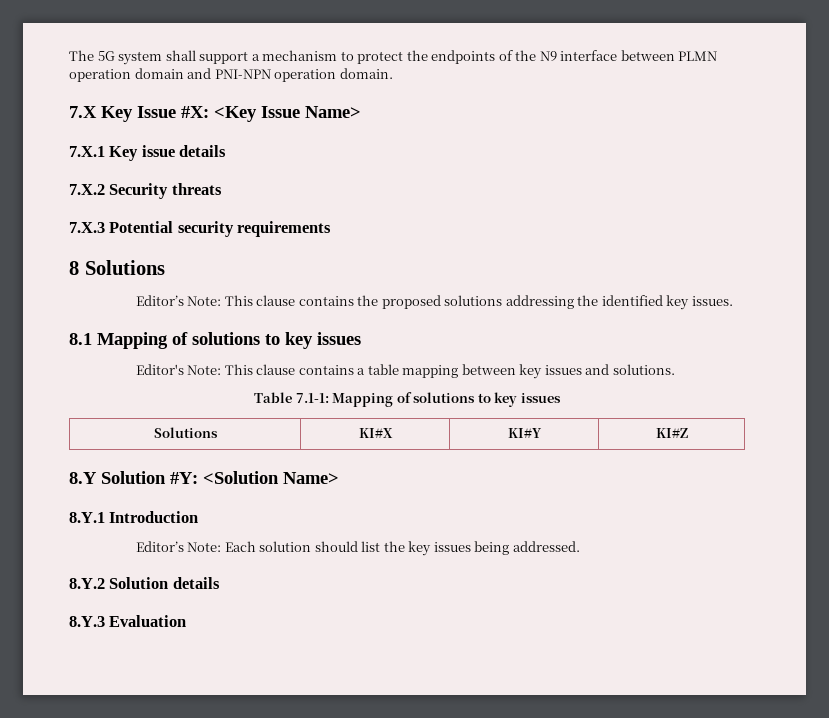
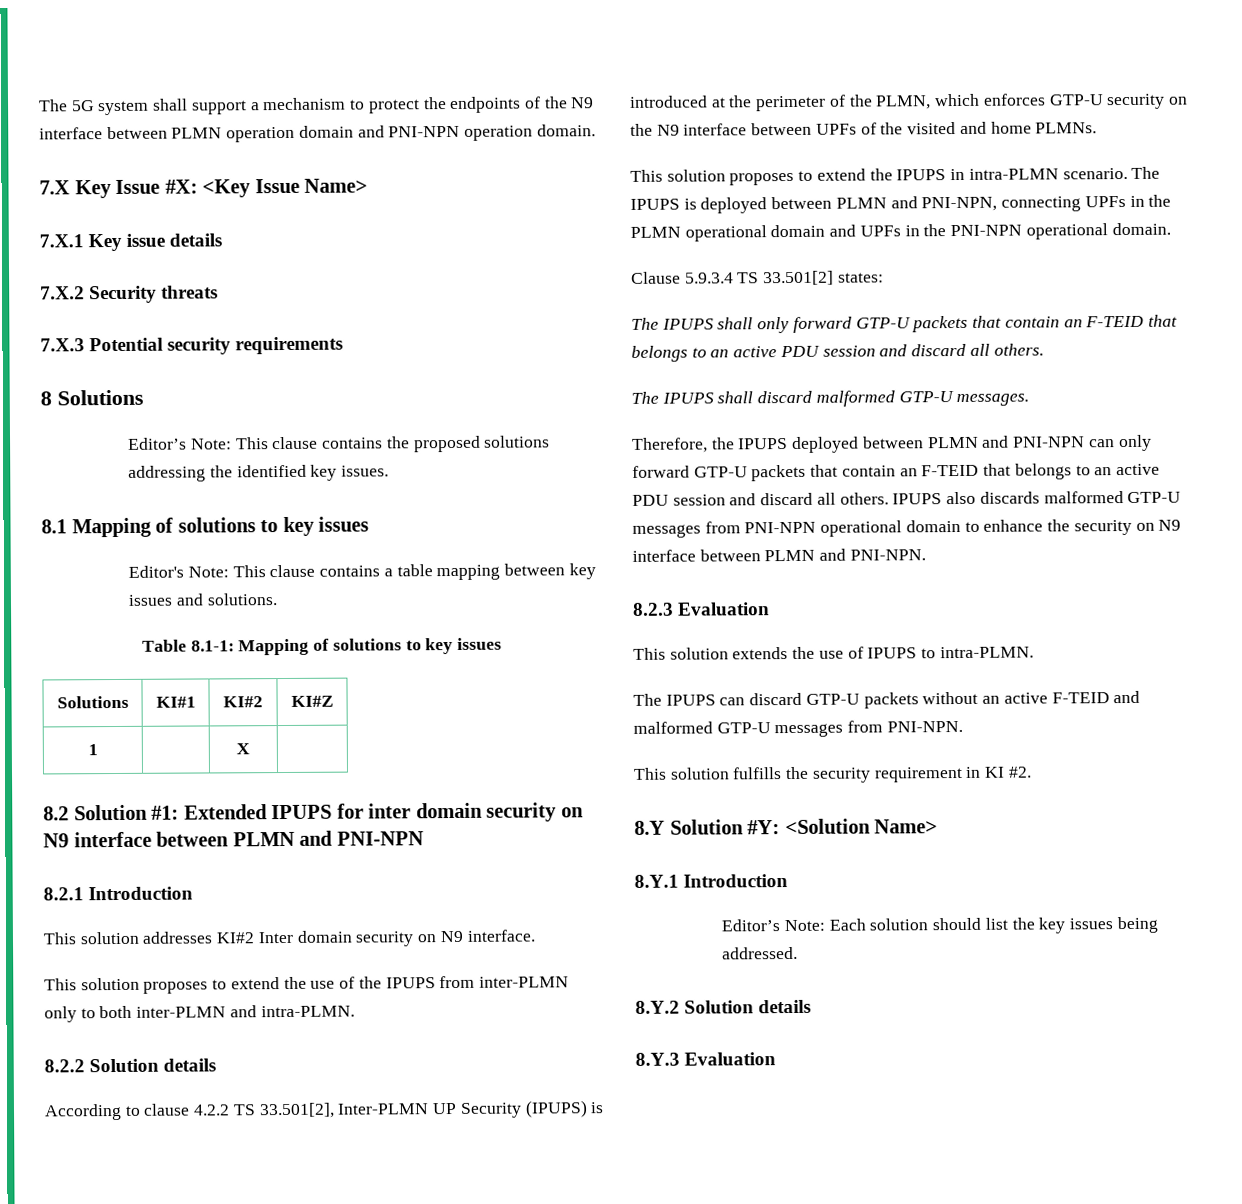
- Table 7.1-1: Mapping of solutions to key issues
+ Table 8.1-1: Mapping of solutions to key issues
- Solutions | KI#X | KI#Y | KI#Z
+ Solutions | KI#1 | KI#2 | KI#Z
+ 1 | | X |
+ 8.2 Solution #1: Extended IPUPS for inter domain security on N9 interface between PLMN and PNI-NPN
+ 8.2.1 Introduction
+ This solution addresses KI#2 Inter domain security on N9 interface.
+ This solution proposes to extend the use of the IPUPS from inter-PLMN only to both inter-PLMN and intra-PLMN.
+ 8.2.2 Solution details
+ According to clause 4.2.2 TS 33.501[2], Inter-PLMN UP Security (IPUPS) is introduced at the perimeter of the PLMN, which enforces GTP-U security on the N9 interface between UPFs of the visited and home PLMNs.
+ This solution proposes to extend the IPUPS in intra-PLMN scenario. The IPUPS is deployed between PLMN and PNI-NPN, connecting UPFs in the PLMN operational domain and UPFs in the PNI-NPN operational domain.
+ Clause 5.9.3.4 TS 33.501[2] states:
+ The IPUPS shall only forward GTP-U packets that contain an F-TEID that belongs to an active PDU session and discard all others.
+ The IPUPS shall discard malformed GTP-U messages.
+ Therefore, the IPUPS deployed between PLMN and PNI-NPN can only forward GTP-U packets that contain an F-TEID that belongs to an active PDU session and discard all others. IPUPS also discards malformed GTP-U messages from PNI-NPN operational domain to enhance the security on N9 interface between PLMN and PNI-NPN.
+ 8.2.3 Evaluation
+ This solution extends the use of IPUPS to intra-PLMN.
+ The IPUPS can discard GTP-U packets without an active F-TEID and malformed GTP-U messages from PNI-NPN.
+ This solution fulfills the security requirement in KI #2.

